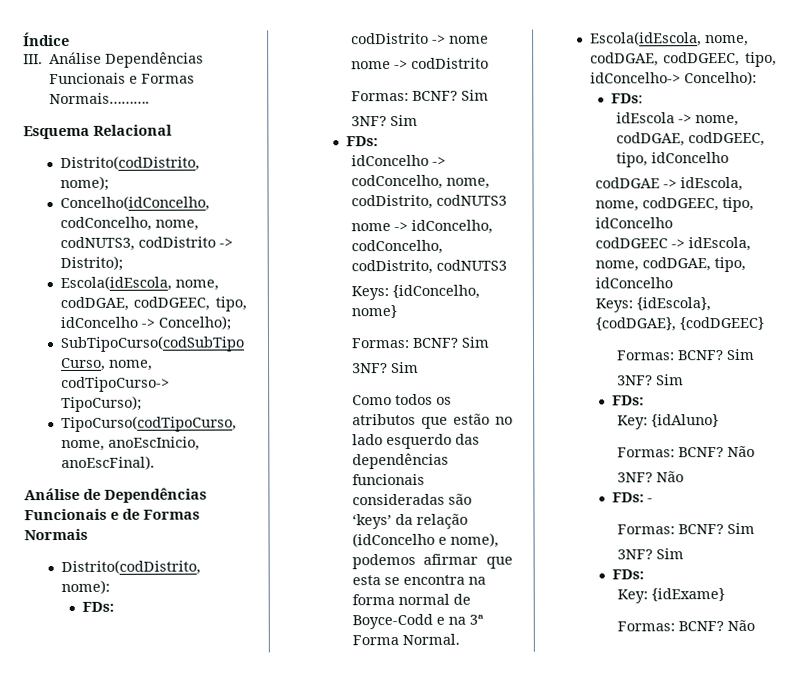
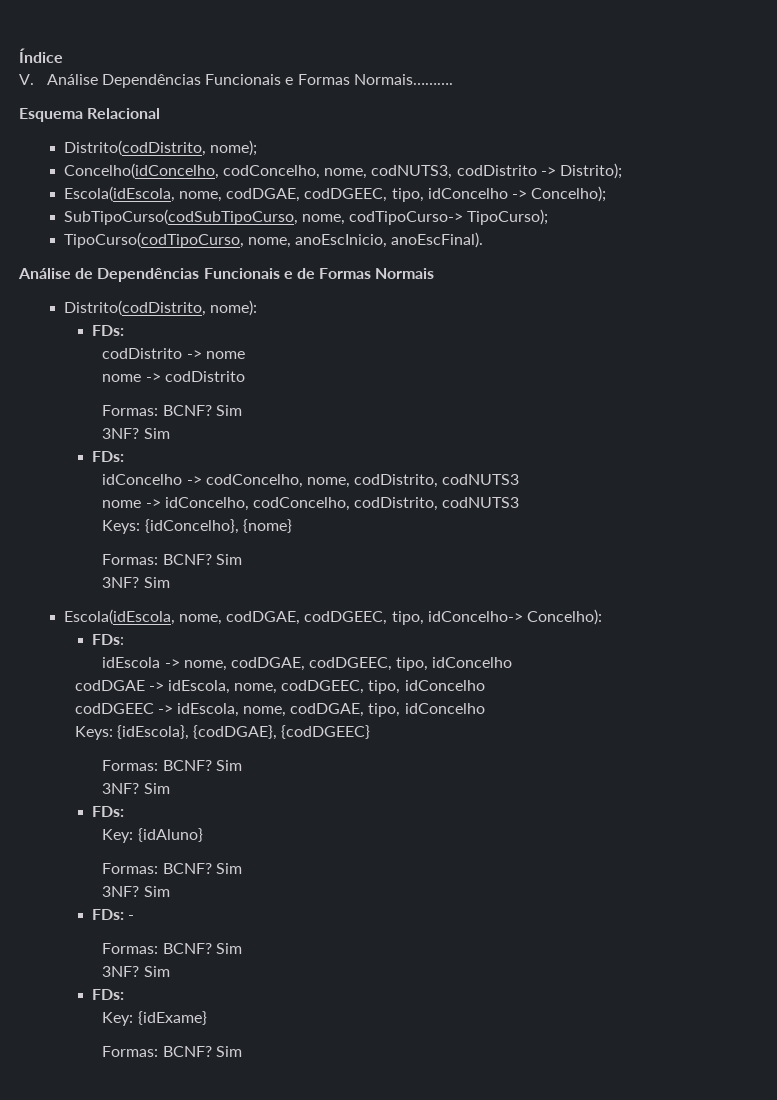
- III. Análise Dependências Funcionais e Formas Normais……….
+ V. Análise Dependências Funcionais e Formas Normais……….
- Keys: {idConcelho, nome}
+ Keys: {idConcelho}, {nome}
  Formas: BCNF? Sim
  3NF? Sim
- Como todos os atributos que estão no lado esquerdo das dependências funcionais consideradas são ‘keys’ da relação (idConcelho e nome), podemos afirmar que esta se encontra na forma normal de Boyce-Codd e na 3ª Forma Normal.
  Key: {idAluno}
- Formas: BCNF? Não
- 3NF? Não
+ Formas: BCNF? Sim
+ 3NF? Sim
  Key: {idExame}
- Formas: BCNF? Não
+ Formas: BCNF? Sim

